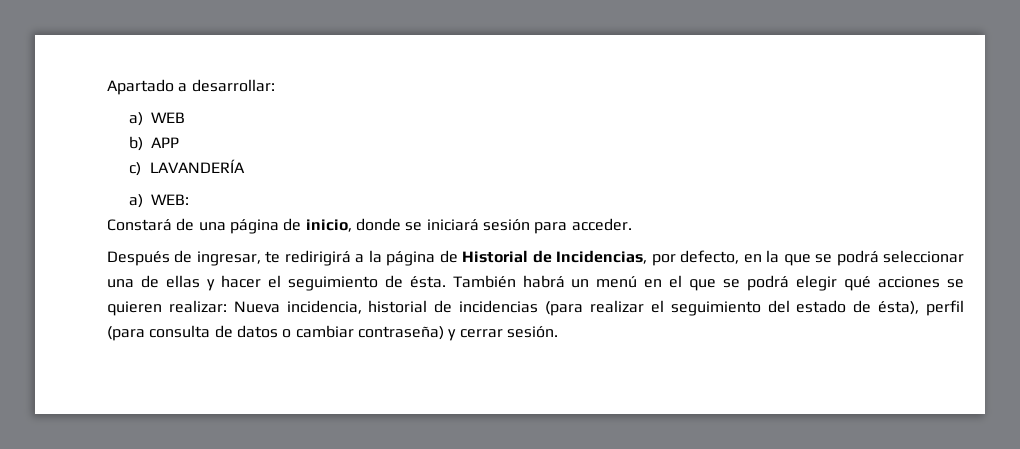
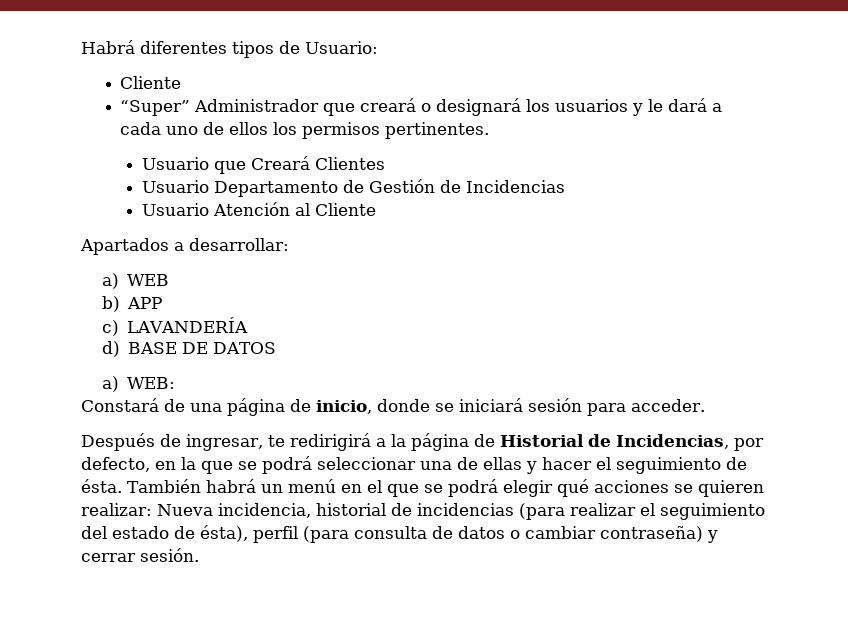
- Apartado a desarrollar:
+ Habrá diferentes tipos de Usuario:
+ Cliente
+ “Super” Administrador que creará o designará los usuarios y le dará a cada uno de ellos los permisos pertinentes.
+ Usuario que Creará Clientes
+ Usuario Departamento de Gestión de Incidencias
+ Usuario Atención al Cliente
+ Apartados a desarrollar:
+ d) BASE DE DATOS

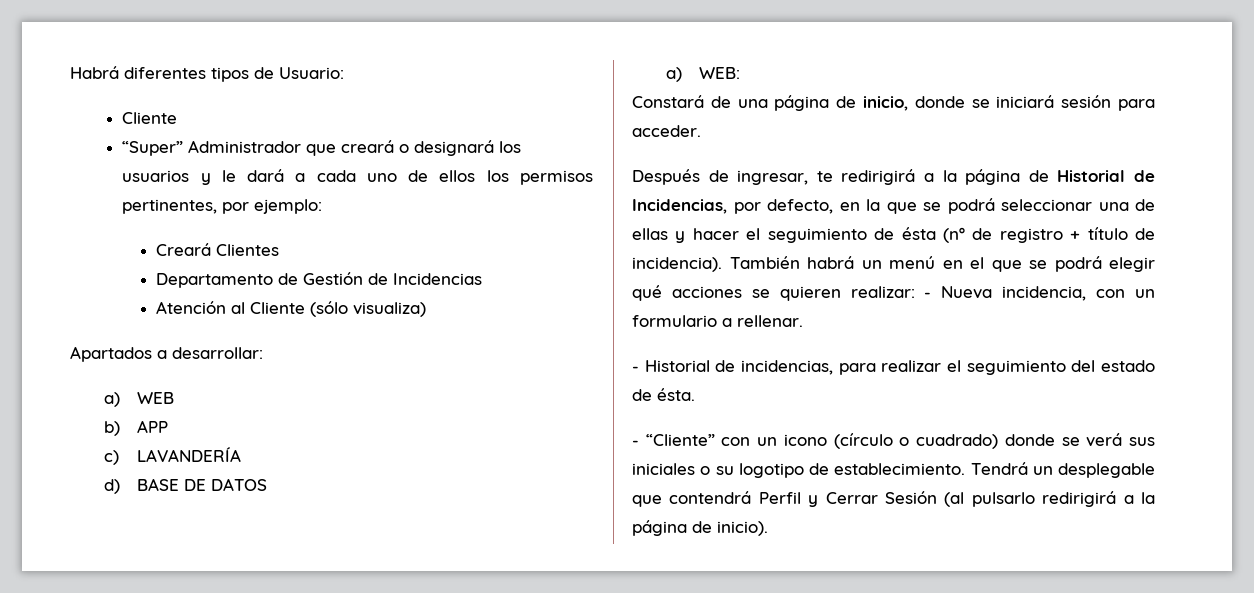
- “Super” Administrador que creará o designará los usuarios y le dará a cada uno de ellos los permisos pertinentes.
- Usuario que Creará Clientes
+ “Super” Administrador que creará o designará los usuarios y le dará a cada uno de ellos los permisos pertinentes, por ejemplo:
+ Creará Clientes
- Usuario Departamento de Gestión de Incidencias
+ Departamento de Gestión de Incidencias
- Usuario Atención al Cliente
+ Atención al Cliente (sólo visualiza)
- Después de ingresar, te redirigirá a la página de Historial de Incidencias, por defecto, en la que se podrá seleccionar una de ellas y hacer el seguimiento de ésta.
+ Después de ingresar, te redirigirá a la página de Historial de Incidencias, por defecto, en la que se podrá seleccionar una de ellas y hacer el seguimiento de ésta (nº de registro + título de incidencia).
- También habrá un menú en el que se podrá elegir qué acciones se quieren realizar: Nueva incidencia, historial de incidencias (para realizar el seguimiento del estado de ésta), perfil (para consulta de datos o cambiar contraseña) y cerrar sesión.
+ También habrá un menú en el que se podrá elegir qué acciones se quieren realizar: - Nueva incidencia, con un formulario a rellenar.
+ - Historial de incidencias, para realizar el seguimiento del estado de ésta.
+ - “Cliente” con un icono (círculo o cuadrado) donde se verá sus iniciales o su logotipo de establecimiento. Tendrá un desplegable que contendrá Perfil y Cerrar Sesión (al pulsarlo redirigirá a la página de inicio).

